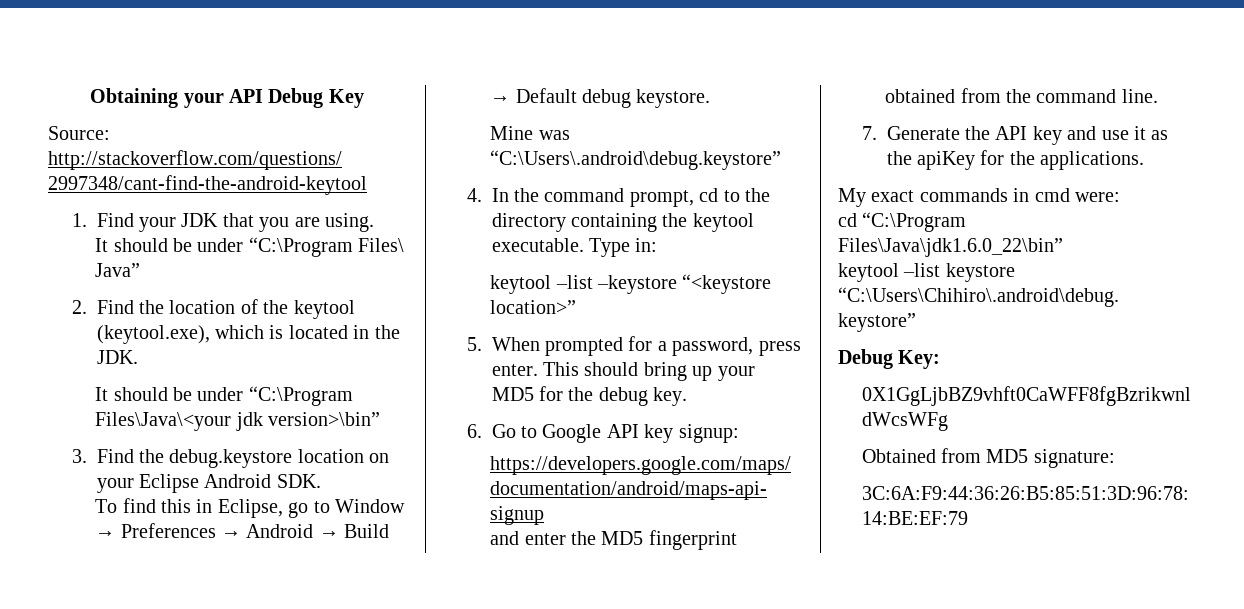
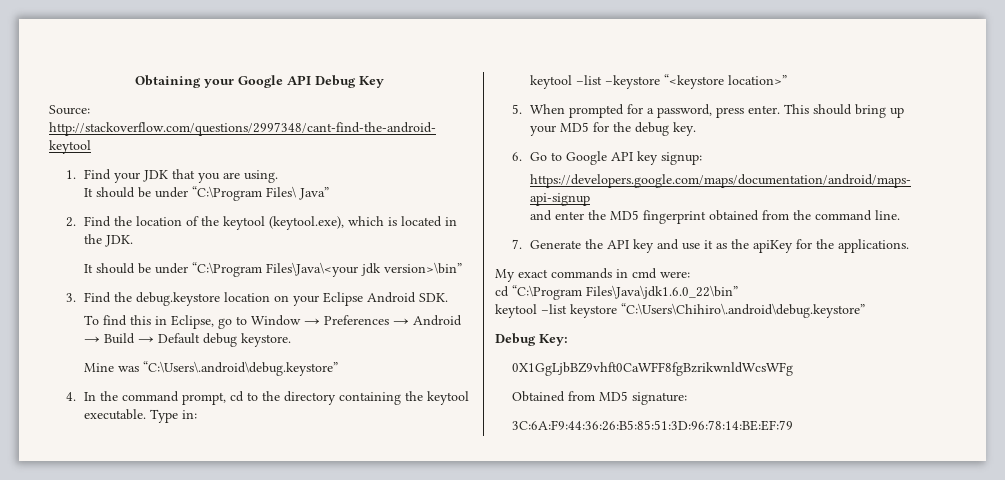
- Obtaining your API Debug Key
+ Obtaining your Google API Debug Key

